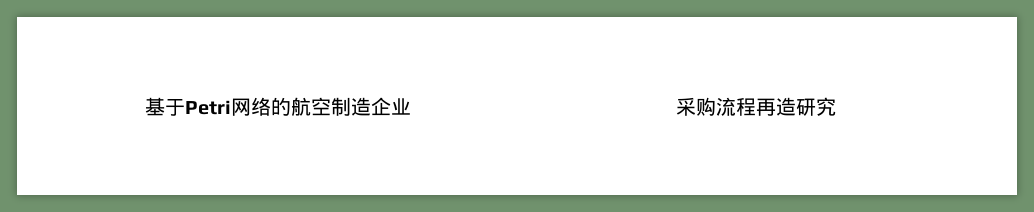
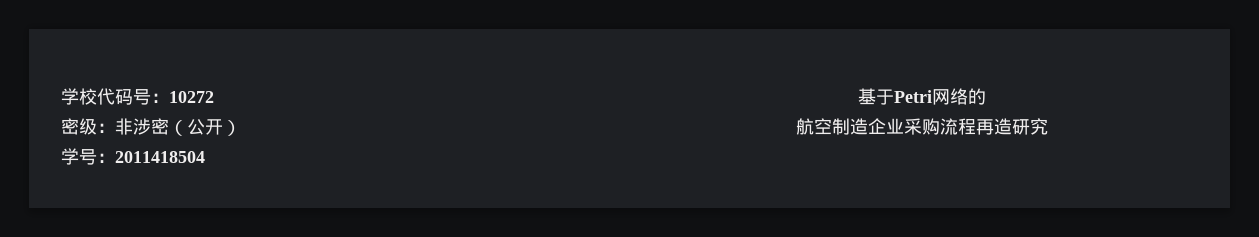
+ 学校代码号：10272
+ 密级：非涉密（公开）
+ 学号：2011418504
- 基于Petri网络的航空制造企业
- 采购流程再造研究
+ 基于Petri网络的
+ 航空制造企业采购流程再造研究

